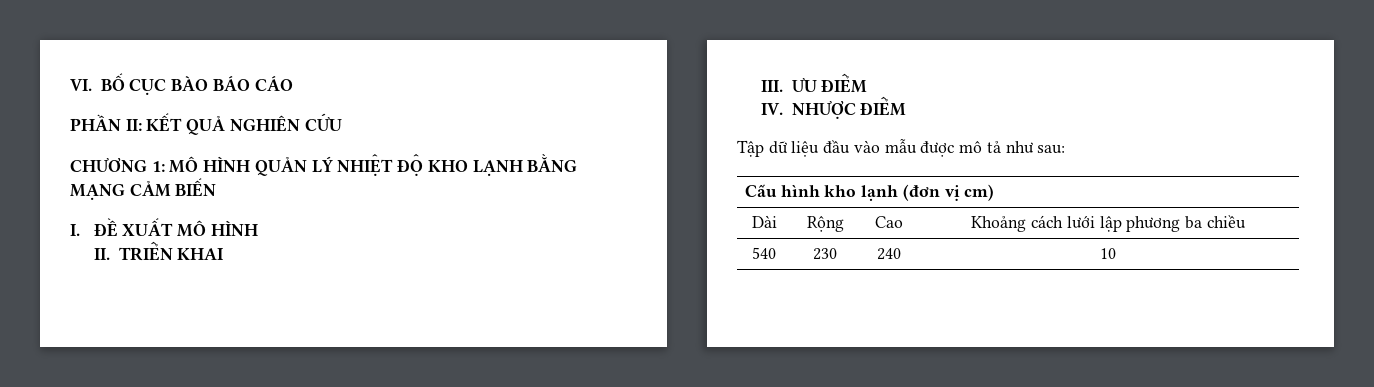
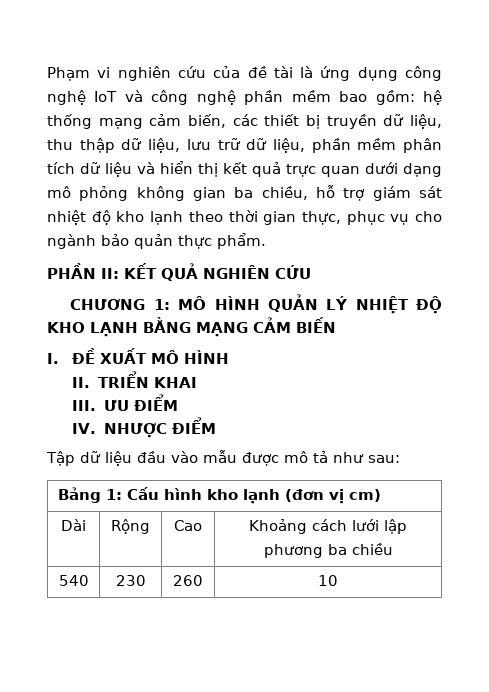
- VI. BỐ CỤC BÀO BÁO CÁO
+ Phạm vi nghiên cứu của đề tài là ứng dụng công nghệ IoT và công nghệ phần mềm bao gồm: hệ thống mạng cảm biến, các thiết bị truyền dữ liệu, thu thập dữ liệu, lưu trữ dữ liệu, phần mềm phân tích dữ liệu và hiển thị kết quả trực quan dưới dạng mô phỏng không gian ba chiều, hỗ trợ giám sát nhiệt độ kho lạnh theo thời gian thực, phục vụ cho ngành bảo quản thực phẩm.
- Cấu hình kho lạnh (đơn vị cm)
+ Bảng 1: Cấu hình kho lạnh (đơn vị cm)
- 540 | 230 | 240 | 10
+ 540 | 230 | 260 | 10

